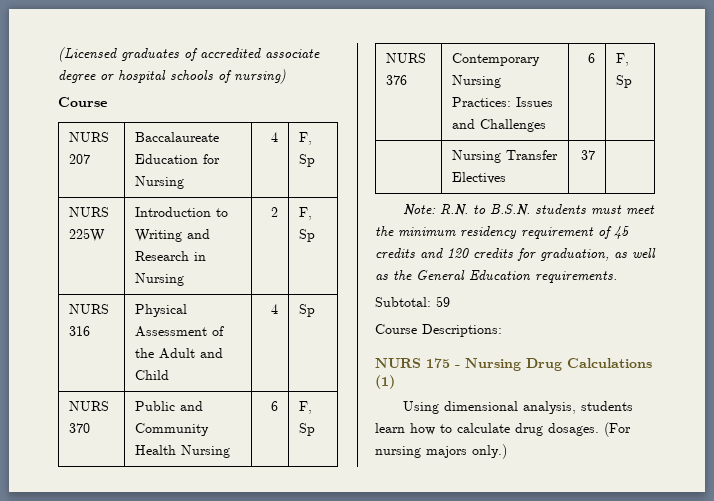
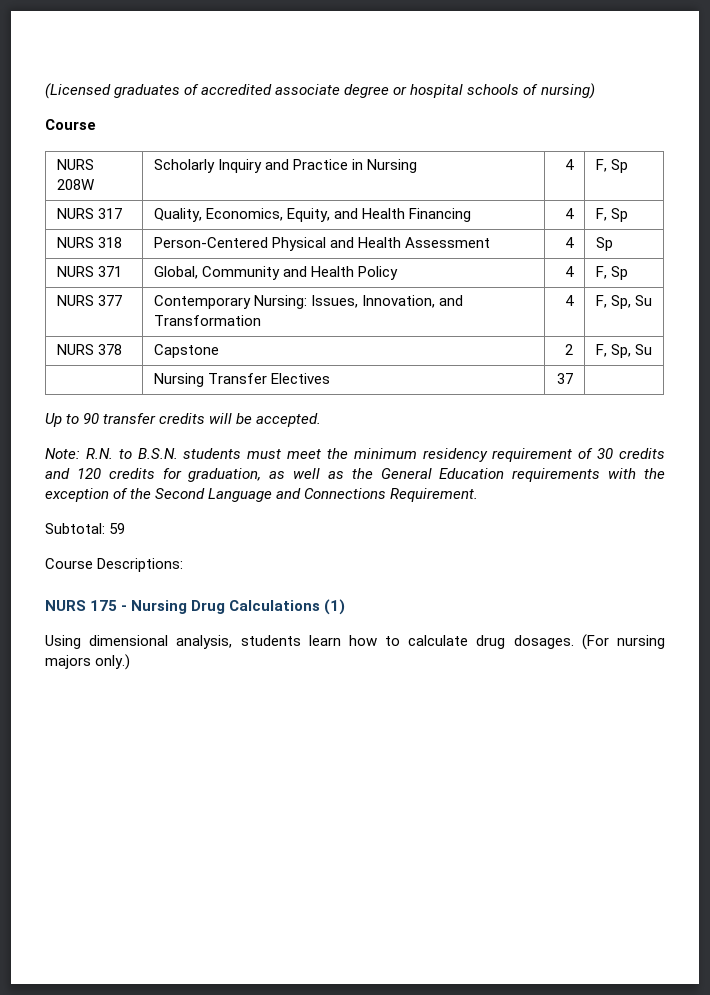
- NURS 207 | Baccalaureate Education for Nursing | 4 | F, Sp
+ NURS 208W | Scholarly Inquiry and Practice in Nursing | 4 | F, Sp
- NURS 225W | Introduction to Writing and Research in Nursing | 2 | F, Sp
- NURS 316 | Physical Assessment of the Adult and Child | 4 | Sp
- NURS 370 | Public and Community Health Nursing | 6 | F, Sp
- NURS 376 | Contemporary Nursing Practices: Issues and Challenges | 6 | F, Sp
+ NURS 317 | Quality, Economics, Equity, and Health Financing | 4 | F, Sp
+ NURS 318 | Person-Centered Physical and Health Assessment | 4 | Sp
+ NURS 371 | Global, Community and Health Policy | 4 | F, Sp
+ NURS 377 | Contemporary Nursing: Issues, Innovation, and Transformation | 4 | F, Sp, Su
+ NURS 378 | Capstone | 2 | F, Sp, Su
  | Nursing Transfer Electives | 37 |
+ Up to 90 transfer credits will be accepted.
- Note: R.N. to B.S.N. students must meet the minimum residency requirement of 45 credits and 120 credits for graduation, as well as the General Education requirements.
+ Note: R.N. to B.S.N. students must meet the minimum residency requirement of 30 credits and 120 credits for graduation, as well as the General Education requirements with the exception of the Second Language and Connections Requirement.

